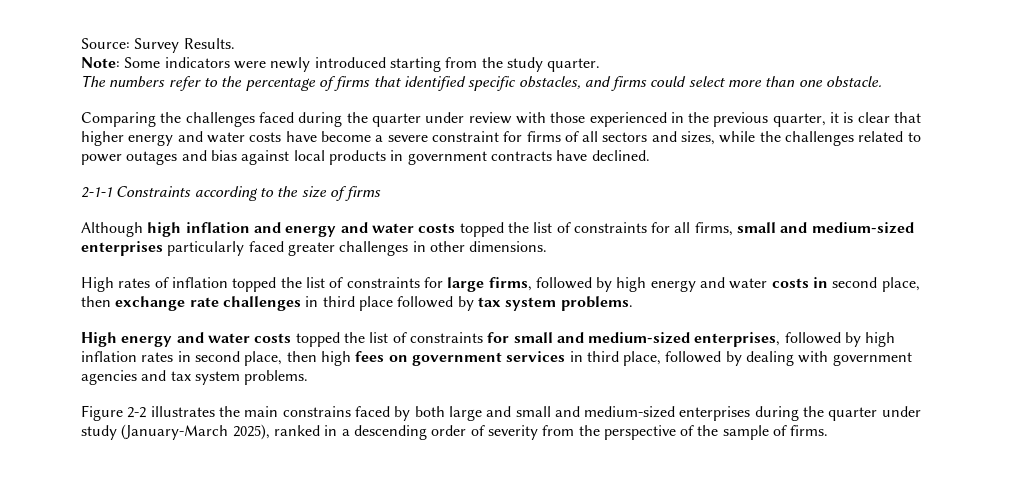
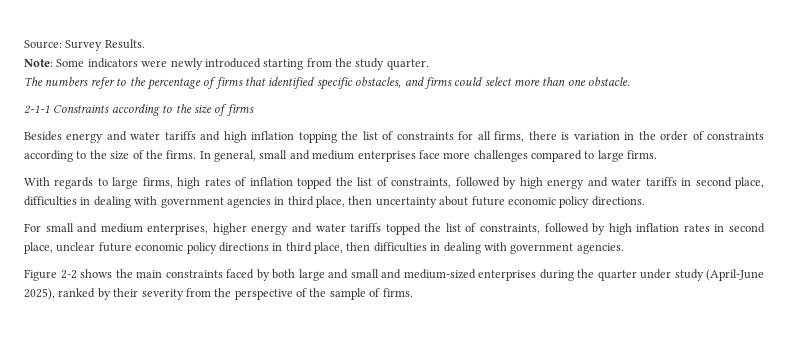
- Comparing the challenges faced during the quarter under review with those experienced in the previous quarter, it is clear that higher energy and water costs have become a severe constraint for firms of all sectors and sizes, while the challenges related to power outages and bias against local products in government contracts have declined.
- Although high inflation and energy and water costs topped the list of constraints for all firms, small and medium-sized enterprises particularly faced greater challenges in other dimensions.
- High rates of inflation topped the list of constraints for large firms, followed by high energy and water costs in second place, then exchange rate challenges in third place followed by tax system problems.
- High energy and water costs topped the list of constraints for small and medium-sized enterprises, followed by high inflation rates in second place, then high fees on government services in third place, followed by dealing with government agencies and tax system problems.
+ Besides energy and water tariffs and high inflation topping the list of constraints for all firms, there is variation in the order of constraints according to the size of the firms. In general, small and medium enterprises face more challenges compared to large firms.
+ With regards to large firms, high rates of inflation topped the list of constraints, followed by high energy and water tariffs in second place, difficulties in dealing with government agencies in third place, then uncertainty about future economic policy directions.
+ For small and medium enterprises, higher energy and water tariffs topped the list of constraints, followed by high inflation rates in second place, unclear future economic policy directions in third place, then difficulties in dealing with government agencies.
- Figure 2-2 illustrates the main constrains faced by both large and small and medium-sized enterprises during the quarter under study (January-March 2025), ranked in a descending order of severity from the perspective of the sample of firms.
+ Figure 2-2 shows the main constraints faced by both large and small and medium-sized enterprises during the quarter under study (April-June 2025), ranked by their severity from the perspective of the sample of firms.

